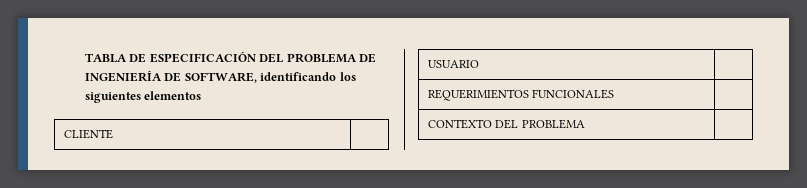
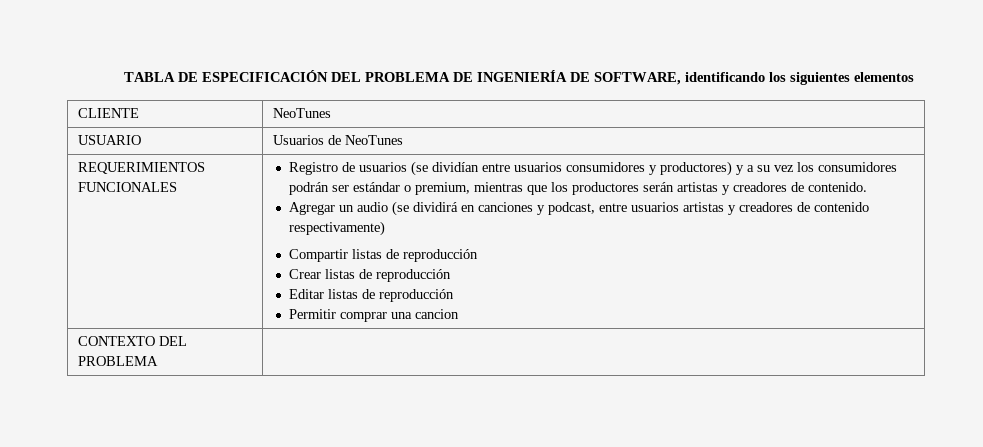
- CLIENTE |
+ CLIENTE | NeoTunes
- USUARIO |
+ USUARIO | Usuarios de NeoTunes
+ Registro de usuarios (se dividían entre usuarios consumidores y productores) y a su vez los consumidores podrán ser estándar o premium, mientras que los productores serán artistas y creadores de contenido.
+ Agregar un audio (se dividirá en canciones y podcast, entre usuarios artistas y creadores de contenido respectivamente)
+ Compartir listas de reproducción
+ Crear listas de reproducción
+ Editar listas de reproducción
+ Permitir comprar una cancion

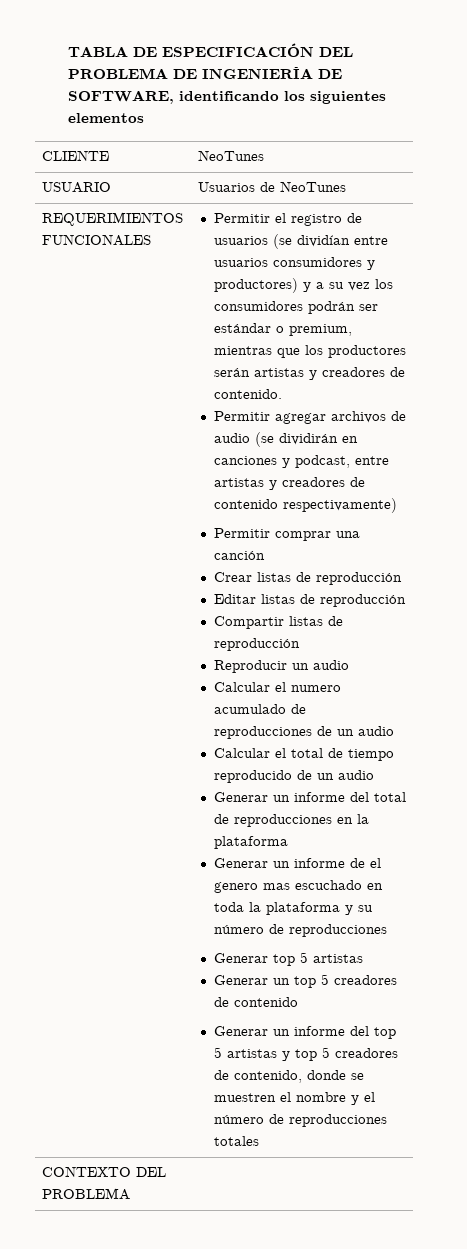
- Registro de usuarios (se dividían entre usuarios consumidores y productores) y a su vez los consumidores podrán ser estándar o premium, mientras que los productores serán artistas y creadores de contenido.
+ Permitir el registro de usuarios (se dividían entre usuarios consumidores y productores) y a su vez los consumidores podrán ser estándar o premium, mientras que los productores serán artistas y creadores de contenido.
- Agregar un audio (se dividirá en canciones y podcast, entre usuarios artistas y creadores de contenido respectivamente)
+ Permitir agregar archivos de audio (se dividirán en canciones y podcast, entre artistas y creadores de contenido respectivamente)
- Compartir listas de reproducción
+ Permitir comprar una canción
- Permitir comprar una cancion
+ Compartir listas de reproducción
+ Reproducir un audio
+ Calcular el numero acumulado de reproducciones de un audio
+ Calcular el total de tiempo reproducido de un audio
+ Generar un informe del total de reproducciones en la plataforma
+ Generar un informe de el genero mas escuchado en toda la plataforma y su número de reproducciones
+ Generar top 5 artistas
+ Generar un top 5 creadores de contenido
+ Generar un informe del top 5 artistas y top 5 creadores de contenido, donde se muestren el nombre y el número de reproducciones totales

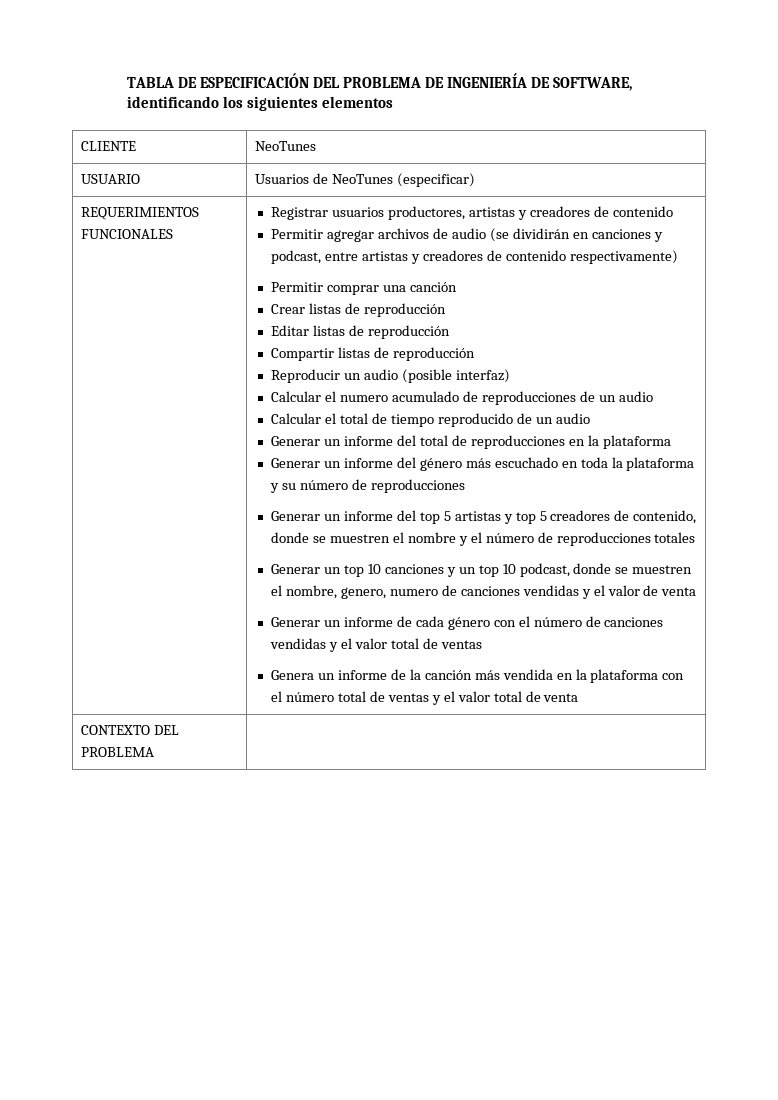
- USUARIO | Usuarios de NeoTunes
+ USUARIO | Usuarios de NeoTunes (especificar)
- Permitir el registro de usuarios (se dividían entre usuarios consumidores y productores) y a su vez los consumidores podrán ser estándar o premium, mientras que los productores serán artistas y creadores de contenido.
+ Registrar usuarios productores, artistas y creadores de contenido
- Reproducir un audio
+ Reproducir un audio (posible interfaz)
- Generar un informe de el genero mas escuchado en toda la plataforma y su número de reproducciones
+ Generar un informe del género más escuchado en toda la plataforma y su número de reproducciones
- Generar top 5 artistas
- Generar un top 5 creadores de contenido
+ Generar un top 10 canciones y un top 10 podcast, donde se muestren el nombre, genero, numero de canciones vendidas y el valor de venta
+ Generar un informe de cada género con el número de canciones vendidas y el valor total de ventas
+ Genera un informe de la canción más vendida en la plataforma con el número total de ventas y el valor total de venta

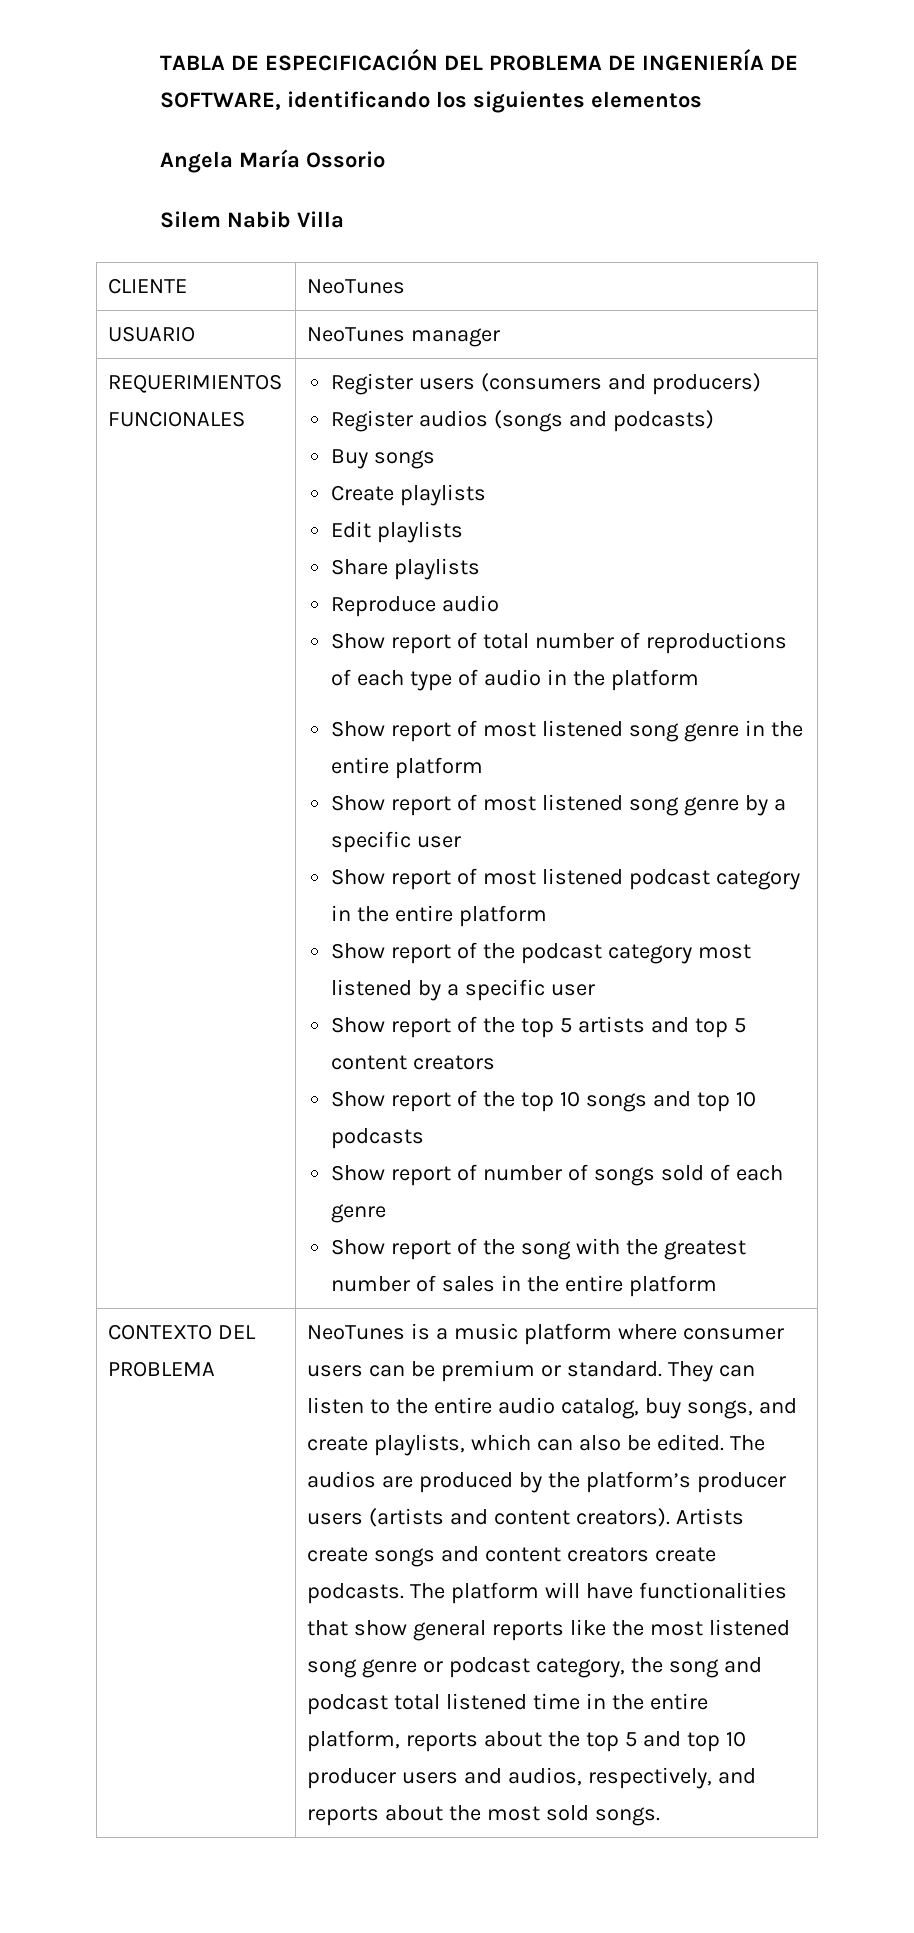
+ Angela María Ossorio
+ Silem Nabib Villa
  CLIENTE | NeoTunes
- USUARIO | Usuarios de NeoTunes (especificar)
- REQUERIMIENTOS FUNCIONALES | Registrar usuarios productores, artistas y creadores de contenido
- Permitir agregar archivos de audio (se dividirán en canciones y podcast, entre artistas y creadores de contenido respectivamente)
- Permitir comprar una canción
- Crear listas de reproducción
- Editar listas de reproducción
- Compartir listas de reproducción
- Reproducir un audio (posible interfaz)
- Calcular el numero acumulado de reproducciones de un audio
- Calcular el total de tiempo reproducido de un audio
- Generar un informe del total de reproducciones en la plataforma
- Generar un informe del género más escuchado en toda la plataforma y su número de reproducciones
- Generar un informe del top 5 artistas y top 5 creadores de contenido, donde se muestren el nombre y el número de reproducciones totales
- Generar un top 10 canciones y un top 10 podcast, donde se muestren el nombre, genero, numero de canciones vendidas y el valor de venta
- Generar un informe de cada género con el número de canciones vendidas y el valor total de ventas
- Genera un informe de la canción más vendida en la plataforma con el número total de ventas y el valor total de venta
- CONTEXTO DEL PROBLEMA |
+ USUARIO | NeoTunes manager
+ REQUERIMIENTOS FUNCIONALES | Register users (consumers and producers)
+ Register audios (songs and podcasts)
+ Buy songs
+ Create playlists
+ Edit playlists
+ Share playlists
+ Reproduce audio
+ Show report of total number of reproductions of each type of audio in the platform
+ Show report of most listened song genre in the entire platform
+ Show report of most listened song genre by a specific user
+ Show report of most listened podcast category in the entire platform
+ Show report of the podcast category most listened by a specific user
+ Show report of the top 5 artists and top 5 content creators
+ Show report of the top 10 songs and top 10 podcasts
+ Show report of number of songs sold of each genre
+ Show report of the song with the greatest number of sales in the entire platform
+ CONTEXTO DEL PROBLEMA | NeoTunes is a music platform where consumer users can be premium or standard. They can listen to the entire audio catalog, buy songs, and create playlists, which can also be edited. The audios are produced by the platform’s producer users (artists and content creators). Artists create songs and content creators create podcasts. The platform will have functionalities that show general reports like the most listened song genre or podcast category, the song and podcast total listened time in the entire platform, reports about the top 5 and top 10 producer users and audios, respectively, and reports about the most sold songs.

